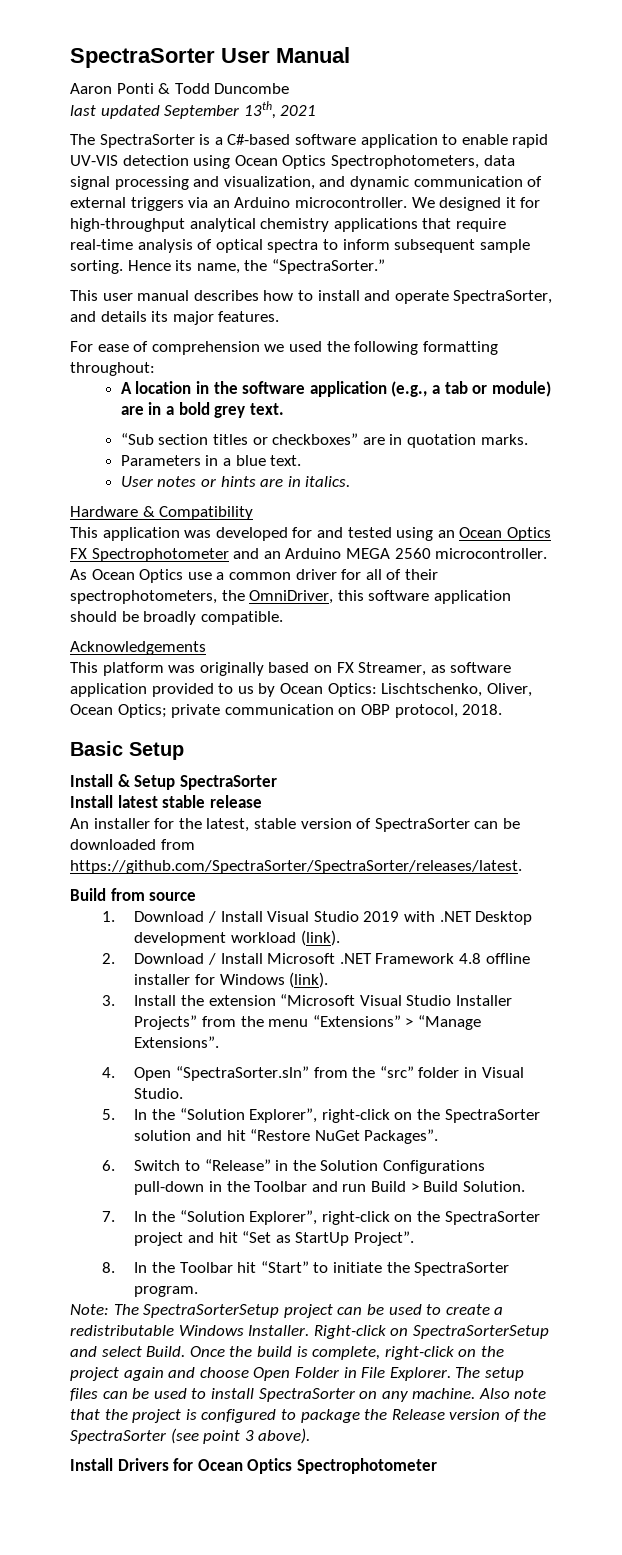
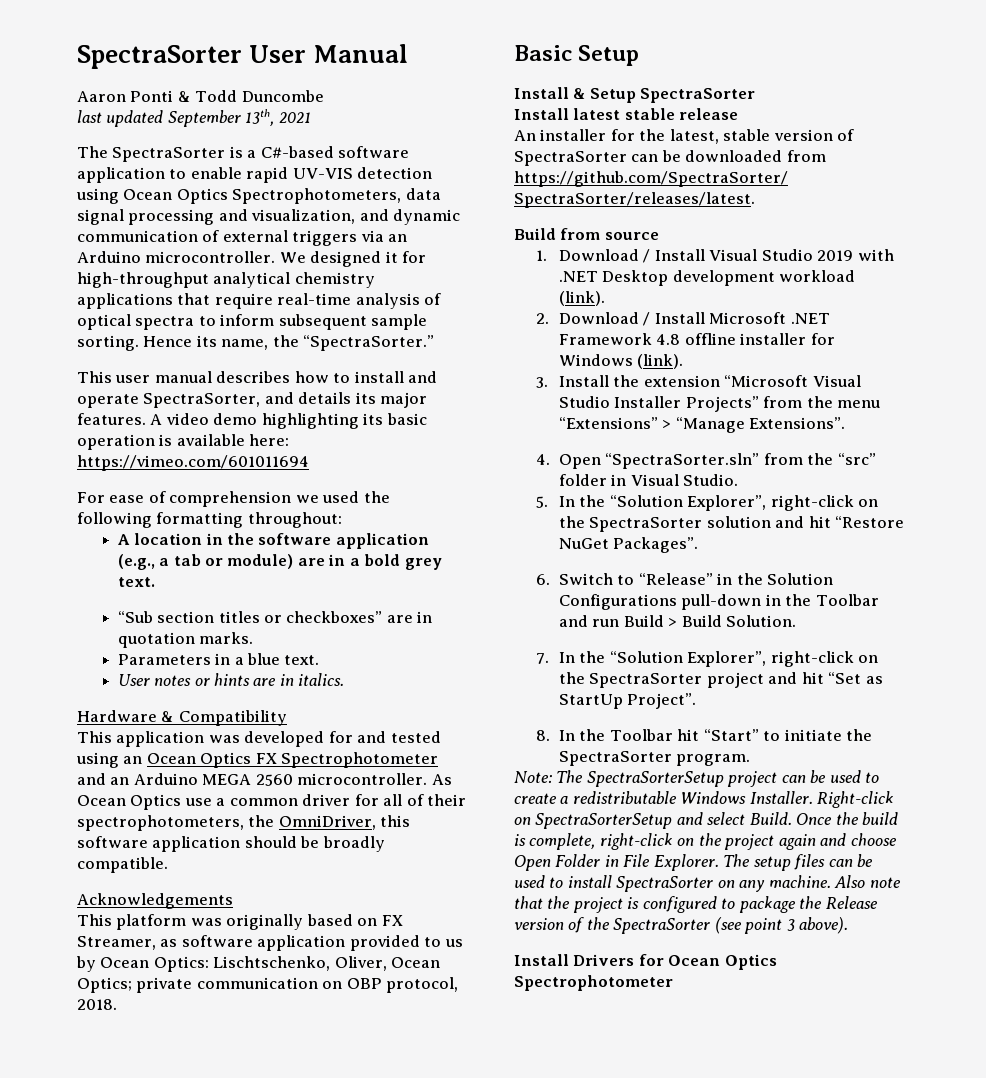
+ A video demo highlighting its basic operation is available here: https://vimeo.com/601011694

